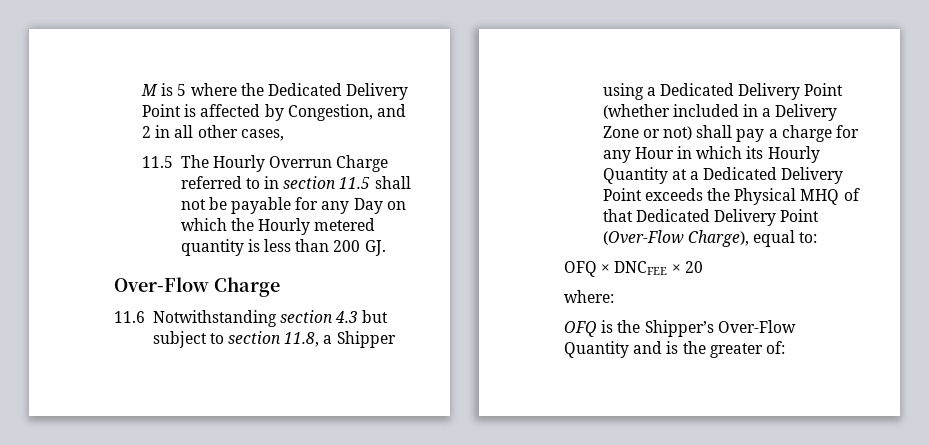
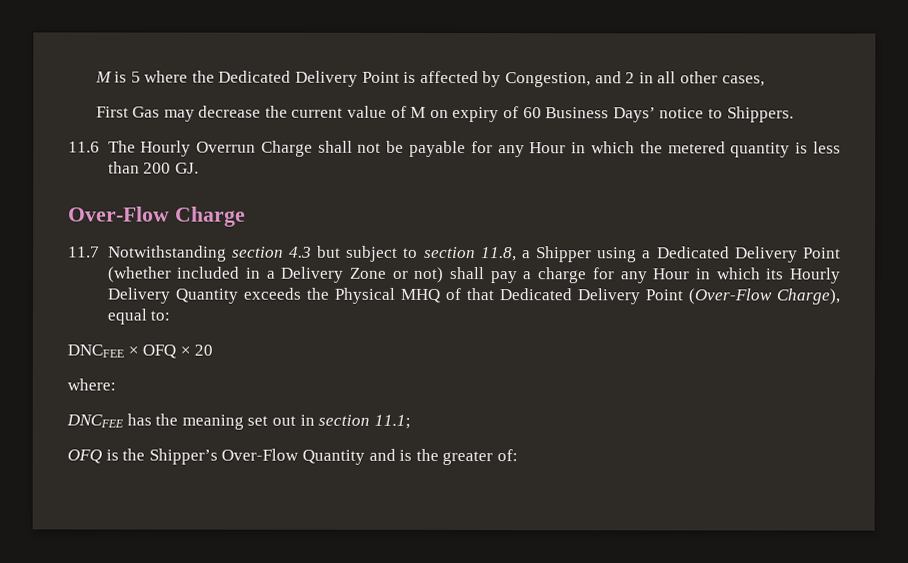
- 11.5 The Hourly Overrun Charge referred to in section 11.5 shall not be payable for any Day on which the Hourly metered quantity is less than 200 GJ.
+ First Gas may decrease the current value of M on expiry of 60 Business Days’ notice to Shippers.
+ 11.6 The Hourly Overrun Charge shall not be payable for any Hour in which the metered quantity is less than 200 GJ.
- 11.6 Notwithstanding section 4.3 but subject to section 11.8, a Shipper using a Dedicated Delivery Point (whether included in a Delivery Zone or not) shall pay a charge for any Hour in which its Hourly Quantity at a Dedicated Delivery Point exceeds the Physical MHQ of that Dedicated Delivery Point (Over-Flow Charge), equal to:
+ 11.7 Notwithstanding section 4.3 but subject to section 11.8, a Shipper using a Dedicated Delivery Point (whether included in a Delivery Zone or not) shall pay a charge for any Hour in which its Hourly Delivery Quantity exceeds the Physical MHQ of that Dedicated Delivery Point (Over-Flow Charge), equal to:
- OFQ × DNCFEE × 20
+ DNCFEE × OFQ × 20
  where:
+ DNCFEE has the meaning set out in section 11.1;

